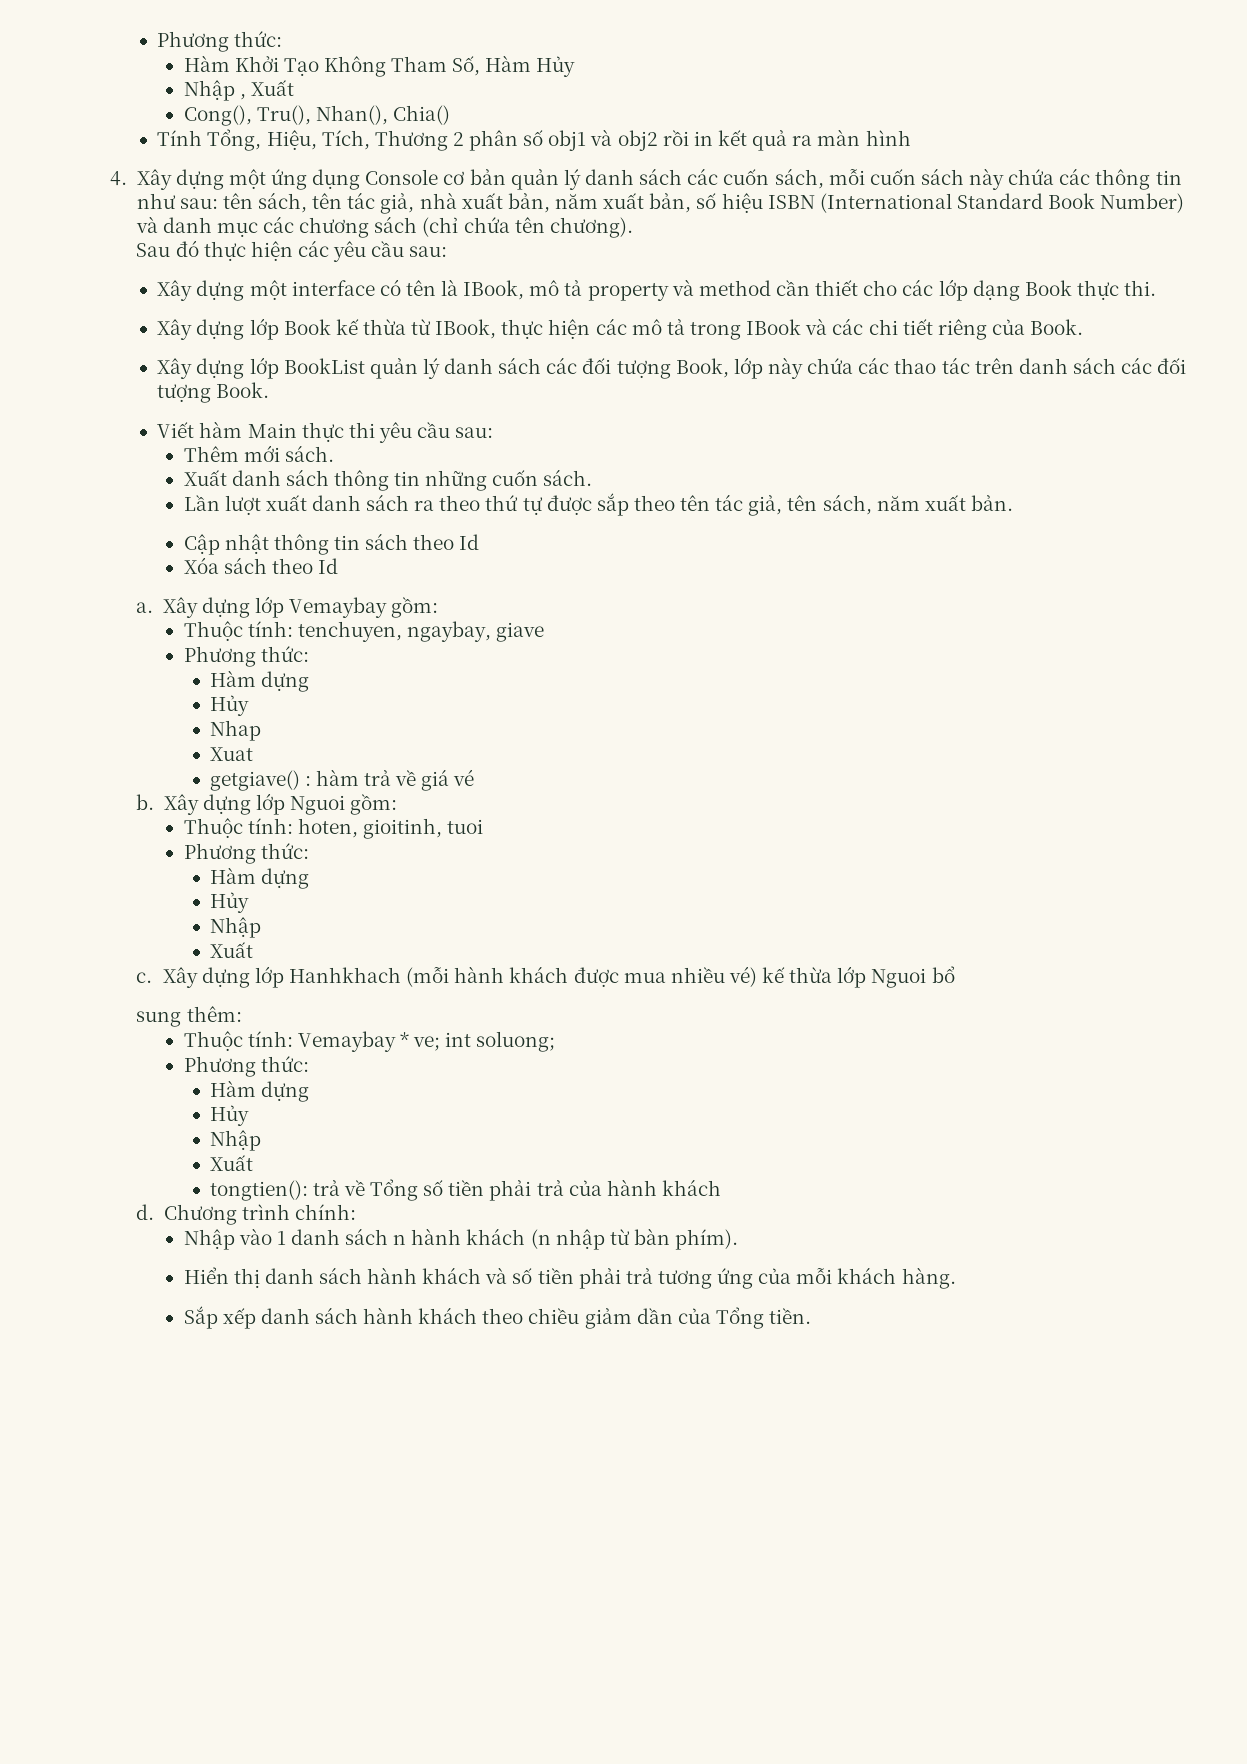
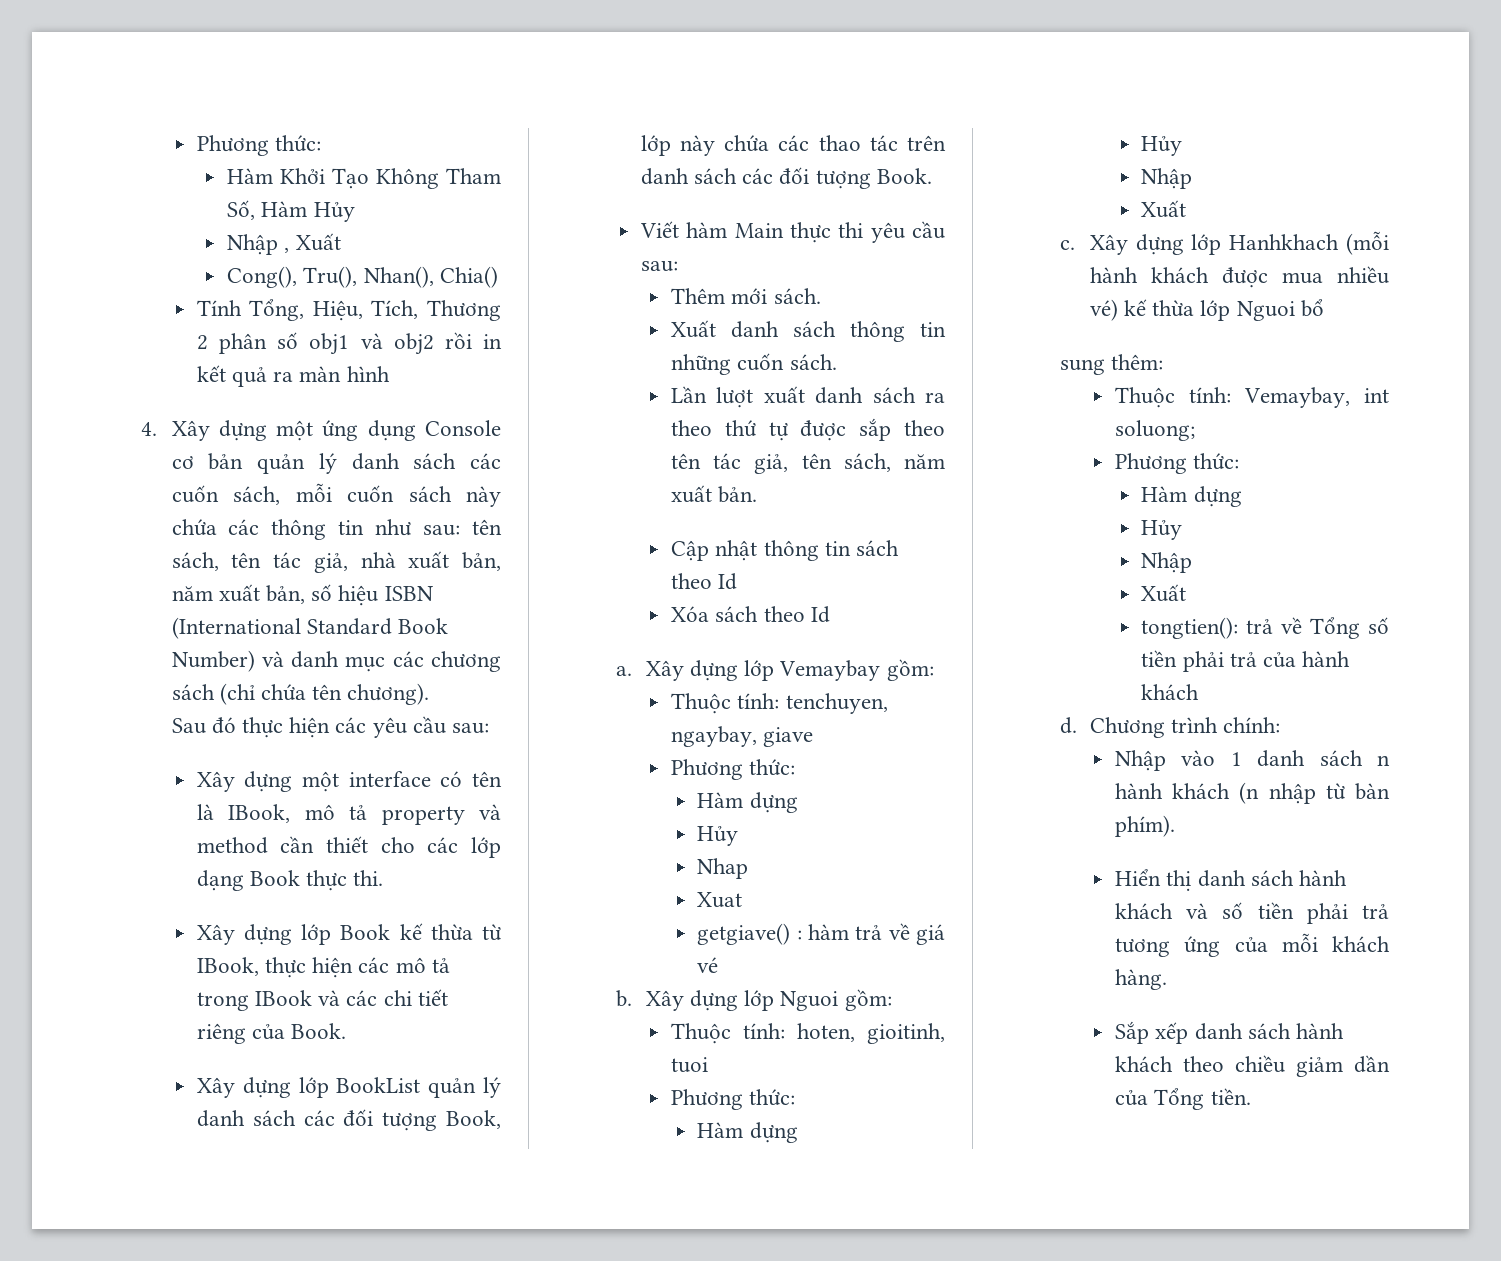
- Thuộc tính: Vemaybay * ve; int soluong;
+ Thuộc tính: Vemaybay, int soluong;

